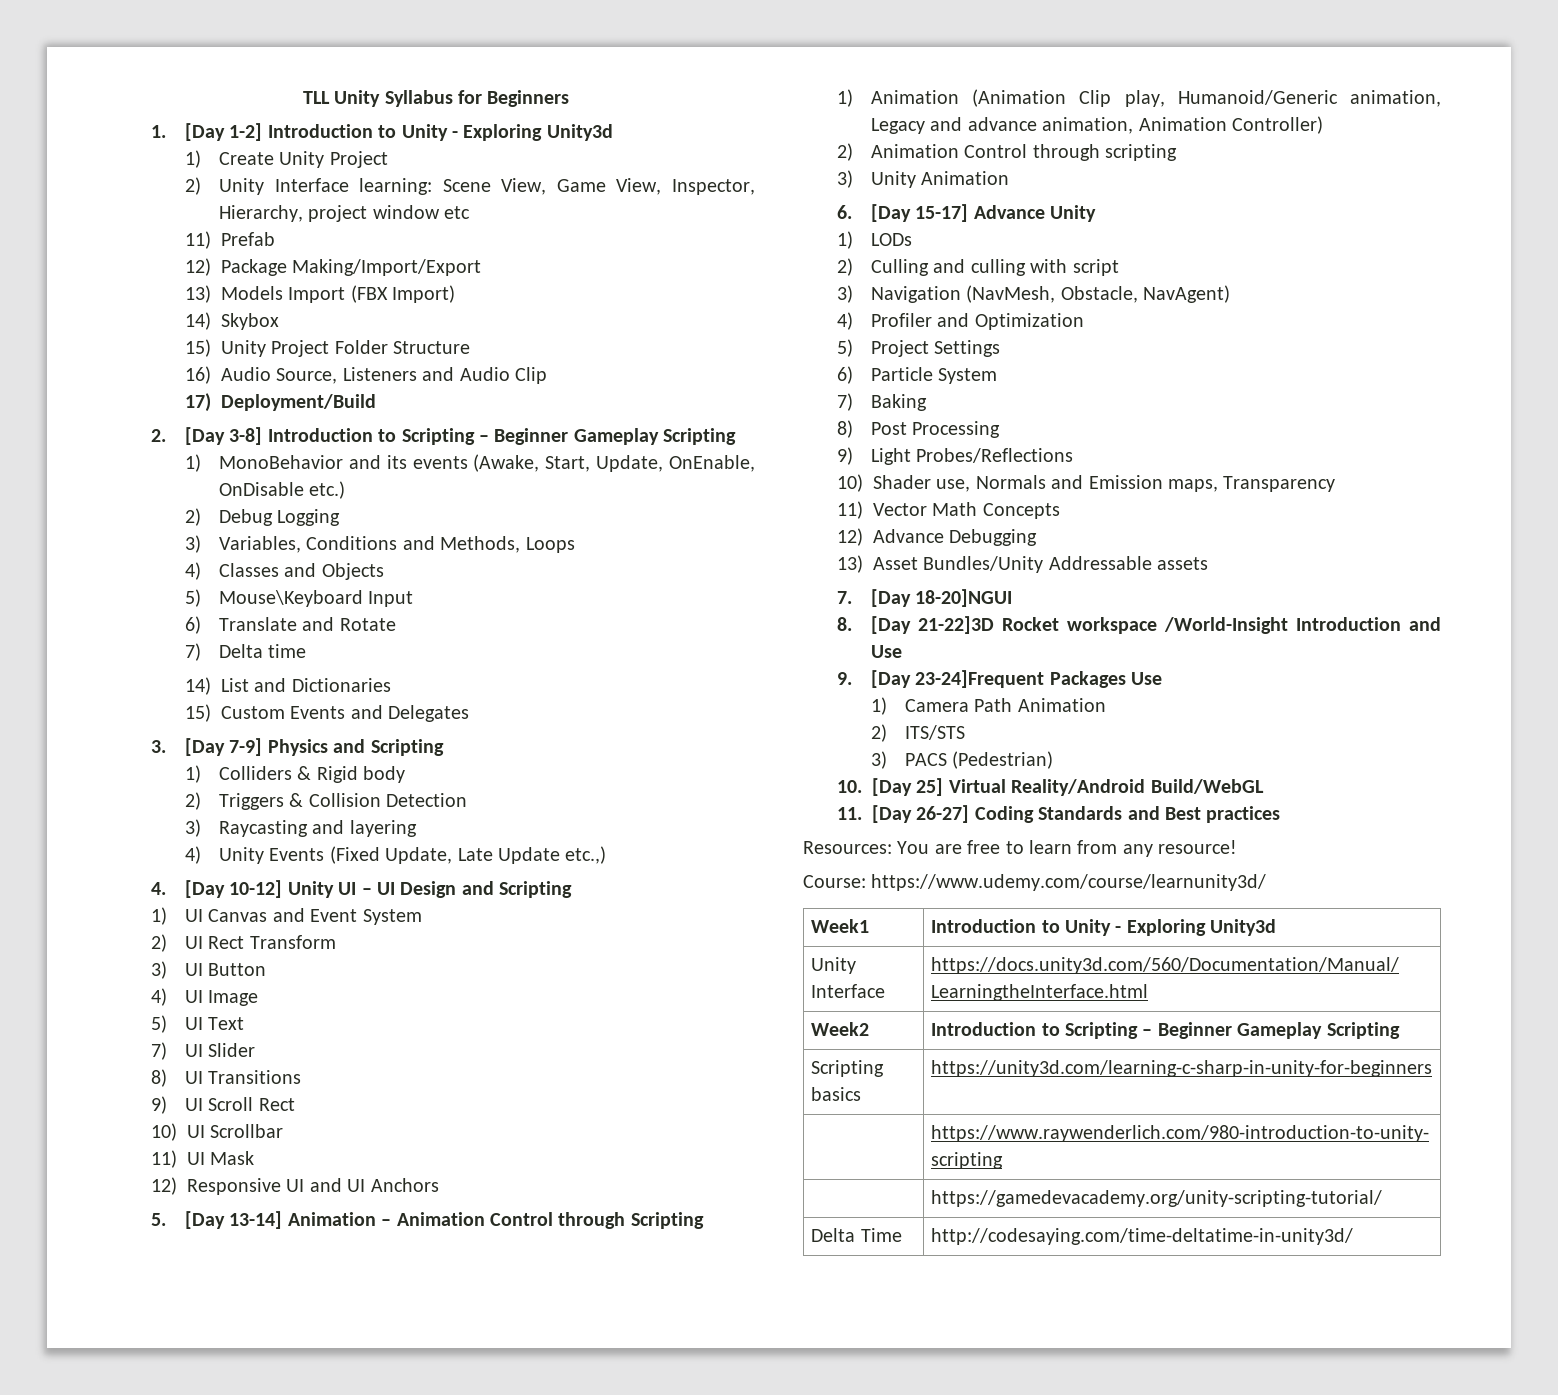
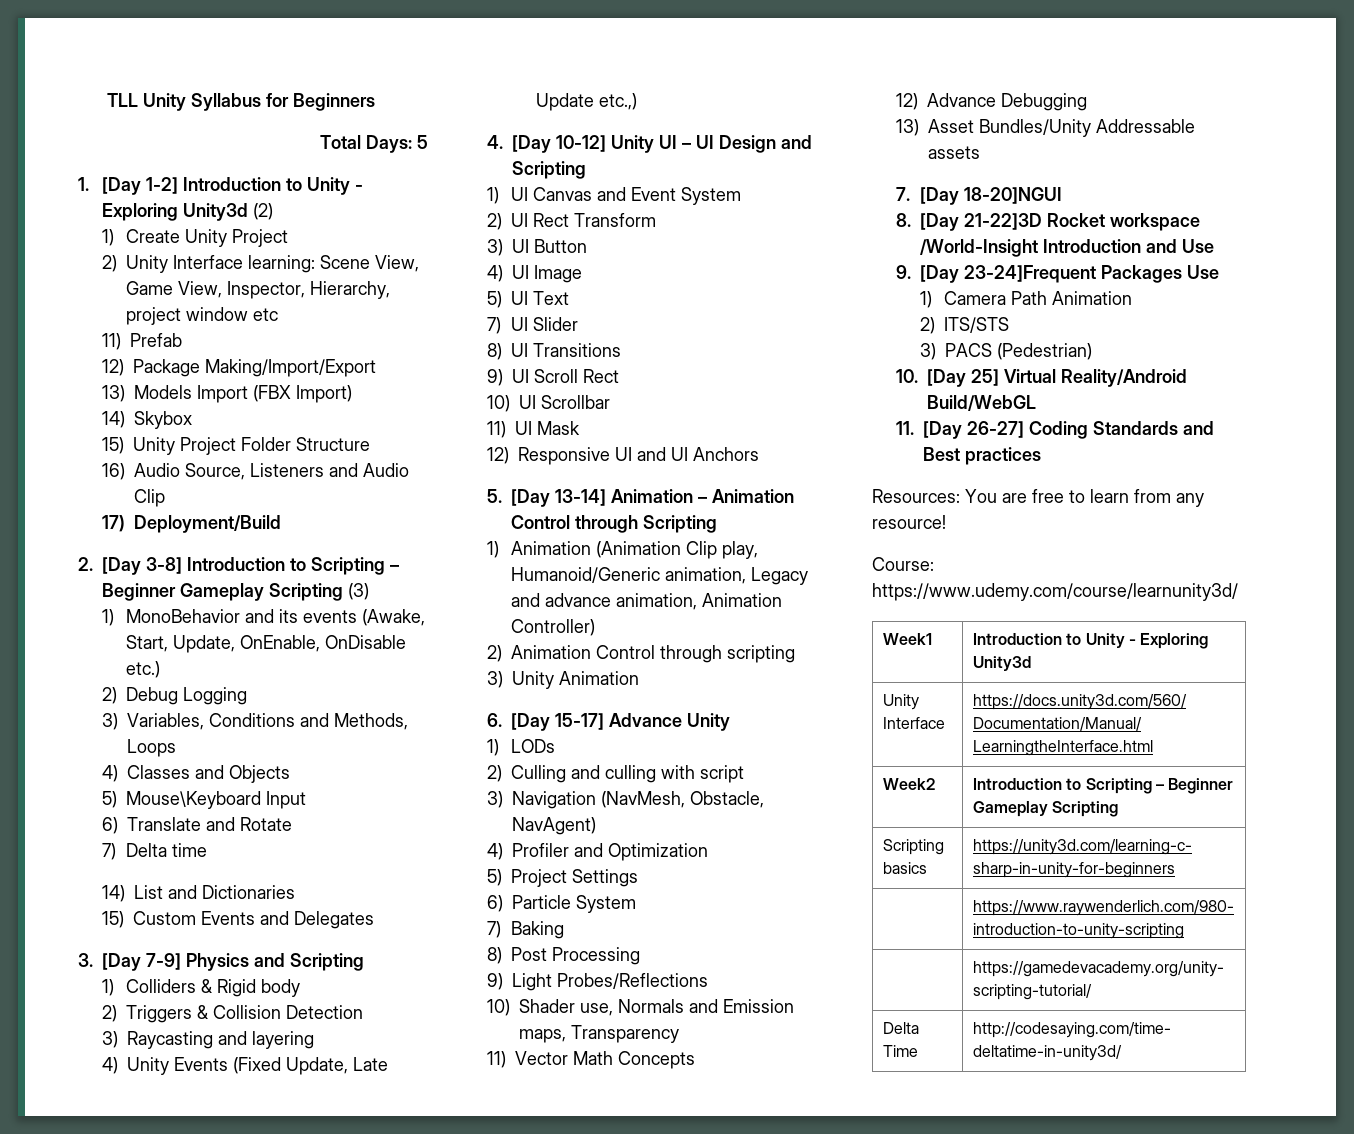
+ Total Days: 5
- 1. [Day 1-2] Introduction to Unity - Exploring Unity3d
+ 1. [Day 1-2] Introduction to Unity - Exploring Unity3d (2)
- 2. [Day 3-8] Introduction to Scripting – Beginner Gameplay Scripting
+ 2. [Day 3-8] Introduction to Scripting – Beginner Gameplay Scripting (3)

